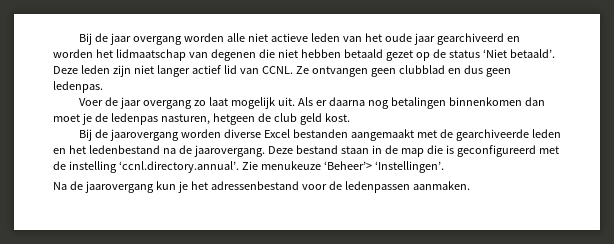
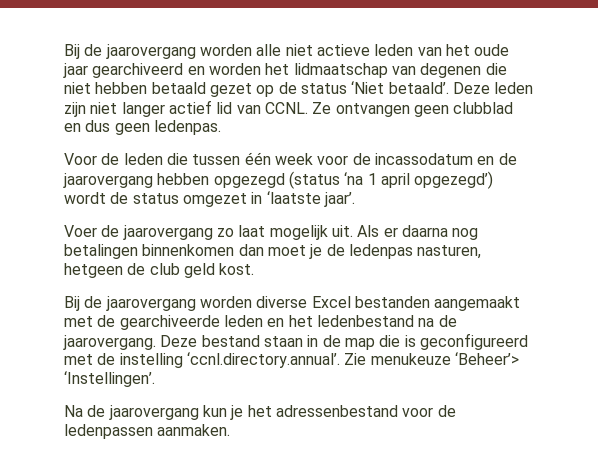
- Bij de jaar overgang worden alle niet actieve leden van het oude jaar gearchiveerd en worden het lidmaatschap van degenen die niet hebben betaald gezet op de status ‘Niet betaald’.
+ Bij de jaarovergang worden alle niet actieve leden van het oude jaar gearchiveerd en worden het lidmaatschap van degenen die niet hebben betaald gezet op de status ‘Niet betaald’.
+ Voor de leden die tussen één week voor de incassodatum en de jaarovergang hebben opgezegd (status ‘na 1 april opgezegd’) wordt de status omgezet in ‘laatste jaar’.
- Voer de jaar overgang zo laat mogelijk uit.
+ Voer de jaarovergang zo laat mogelijk uit.

